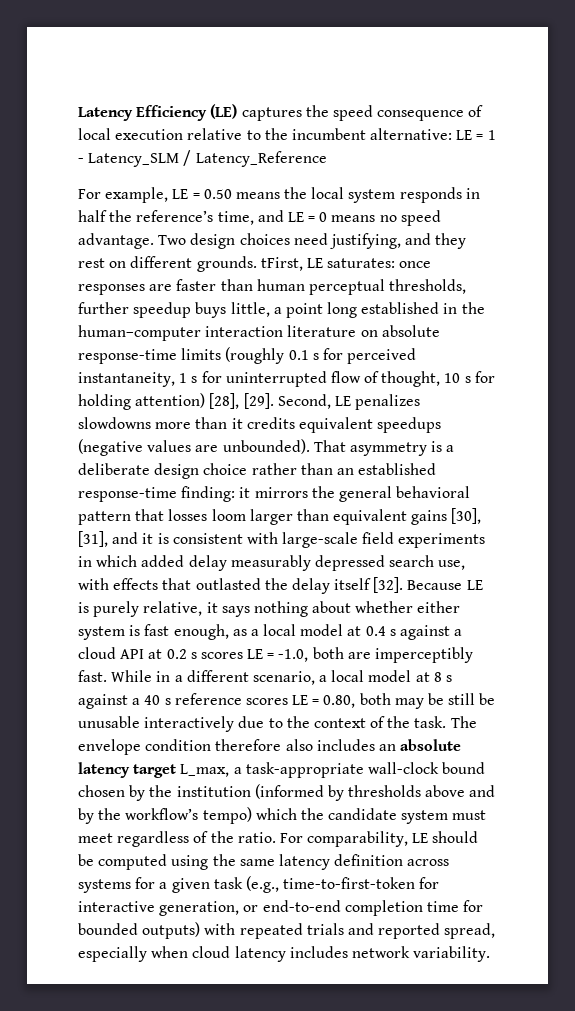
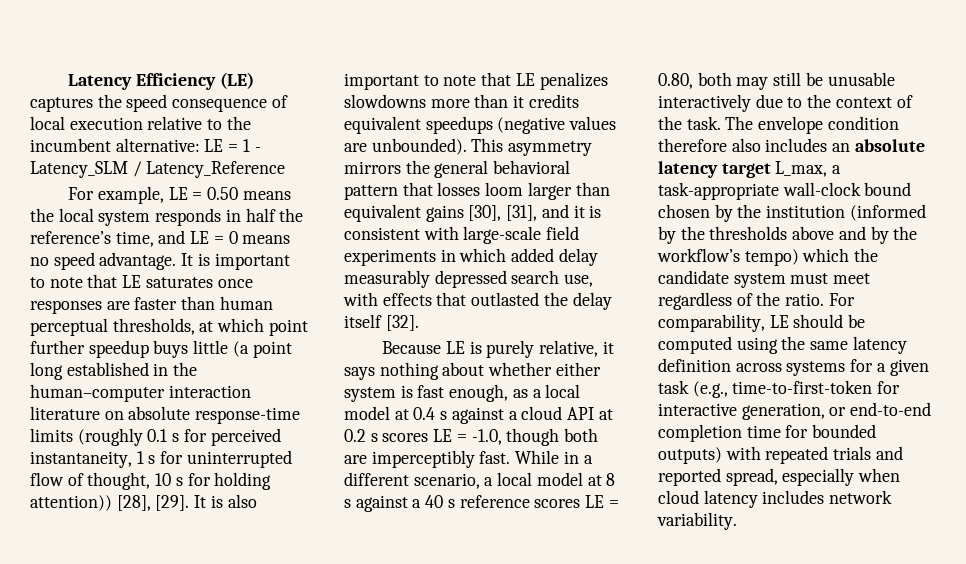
- Two design choices need justifying, and they rest on different grounds. tFirst, LE saturates: once responses are faster than human perceptual thresholds, further speedup buys little, a point long established in the human–computer interaction literature on absolute response-time limits (roughly 0.1 s for perceived instantaneity, 1 s for uninterrupted flow of thought, 10 s for holding attention) [28], [29].
+ It is important to note that LE saturates once responses are faster than human perceptual thresholds, at which point further speedup buys little (a point long established in the human–computer interaction literature on absolute response-time limits (roughly 0.1 s for perceived instantaneity, 1 s for uninterrupted flow of thought, 10 s for holding attention)) [28], [29].
- Second, LE penalizes slowdowns more than it credits equivalent speedups (negative values are unbounded).
+ It is also important to note that LE penalizes slowdowns more than it credits equivalent speedups (negative values are unbounded).
- That asymmetry is a deliberate design choice rather than an established response-time finding: it mirrors the general behavioral pattern that losses loom larger than equivalent gains [30], [31], and it is consistent with large-scale field experiments in which added delay measurably depressed search use, with effects that outlasted the delay itself [32]. Because LE is purely relative, it says nothing about whether either system is fast enough, as a local model at 0.4 s against a cloud API at 0.2 s scores LE = -1.0, both are imperceptibly fast.
+ This asymmetry mirrors the general behavioral pattern that losses loom larger than equivalent gains [30], [31], and it is consistent with large-scale field experiments in which added delay measurably depressed search use, with effects that outlasted the delay itself [32].
+ Because LE is purely relative, it says nothing about whether either system is fast enough, as a local model at 0.4 s against a cloud API at 0.2 s scores LE = -1.0, though both are imperceptibly fast.
- While in a different scenario, a local model at 8 s against a 40 s reference scores LE = 0.80, both may be still be unusable interactively due to the context of the task.
+ While in a different scenario, a local model at 8 s against a 40 s reference scores LE = 0.80, both may still be unusable interactively due to the context of the task.
- The envelope condition therefore also includes an absolute latency target L_max, a task-appropriate wall-clock bound chosen by the institution (informed by thresholds above and by the workflow’s tempo) which the candidate system must meet regardless of the ratio.
+ The envelope condition therefore also includes an absolute latency target L_max, a task-appropriate wall-clock bound chosen by the institution (informed by the thresholds above and by the workflow’s tempo) which the candidate system must meet regardless of the ratio.

